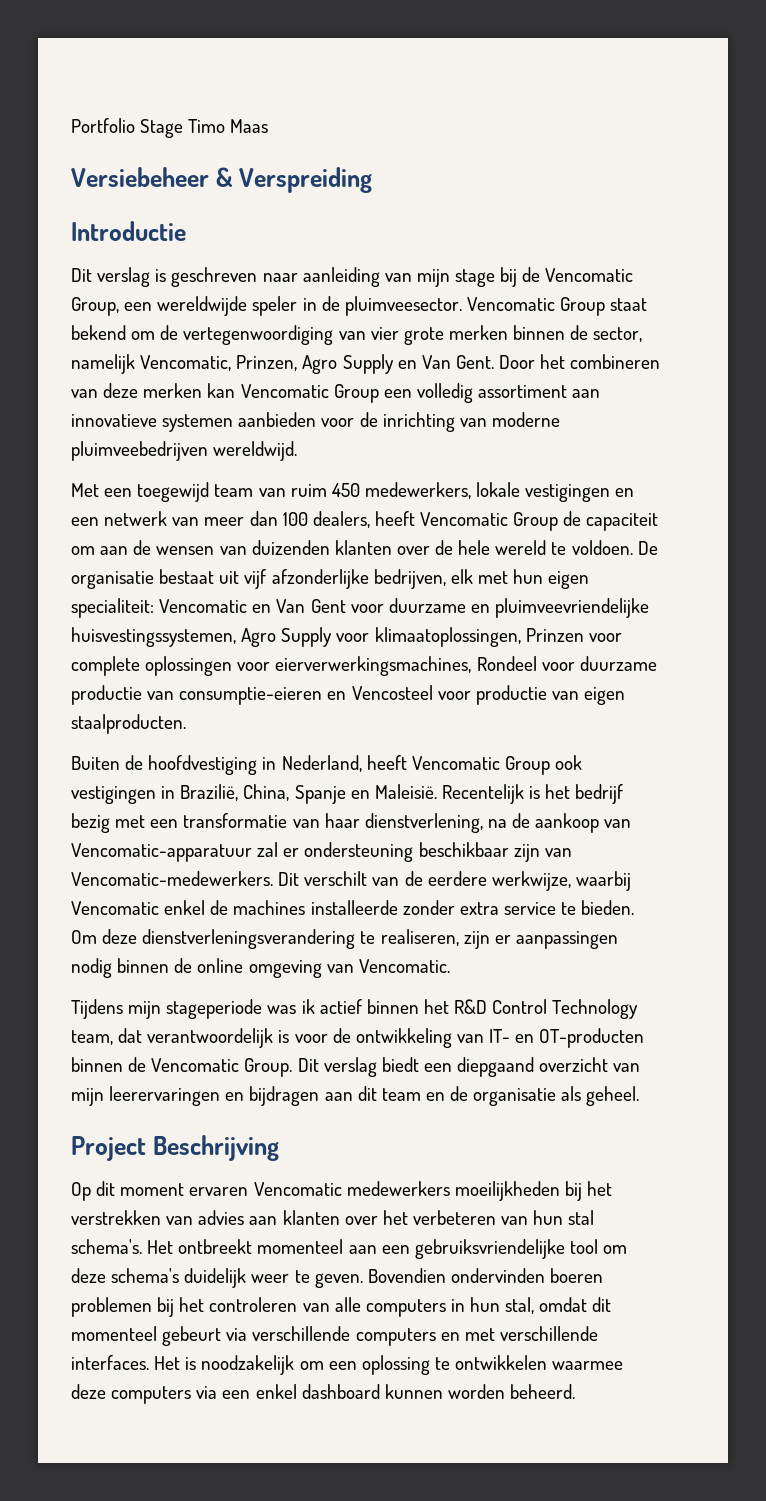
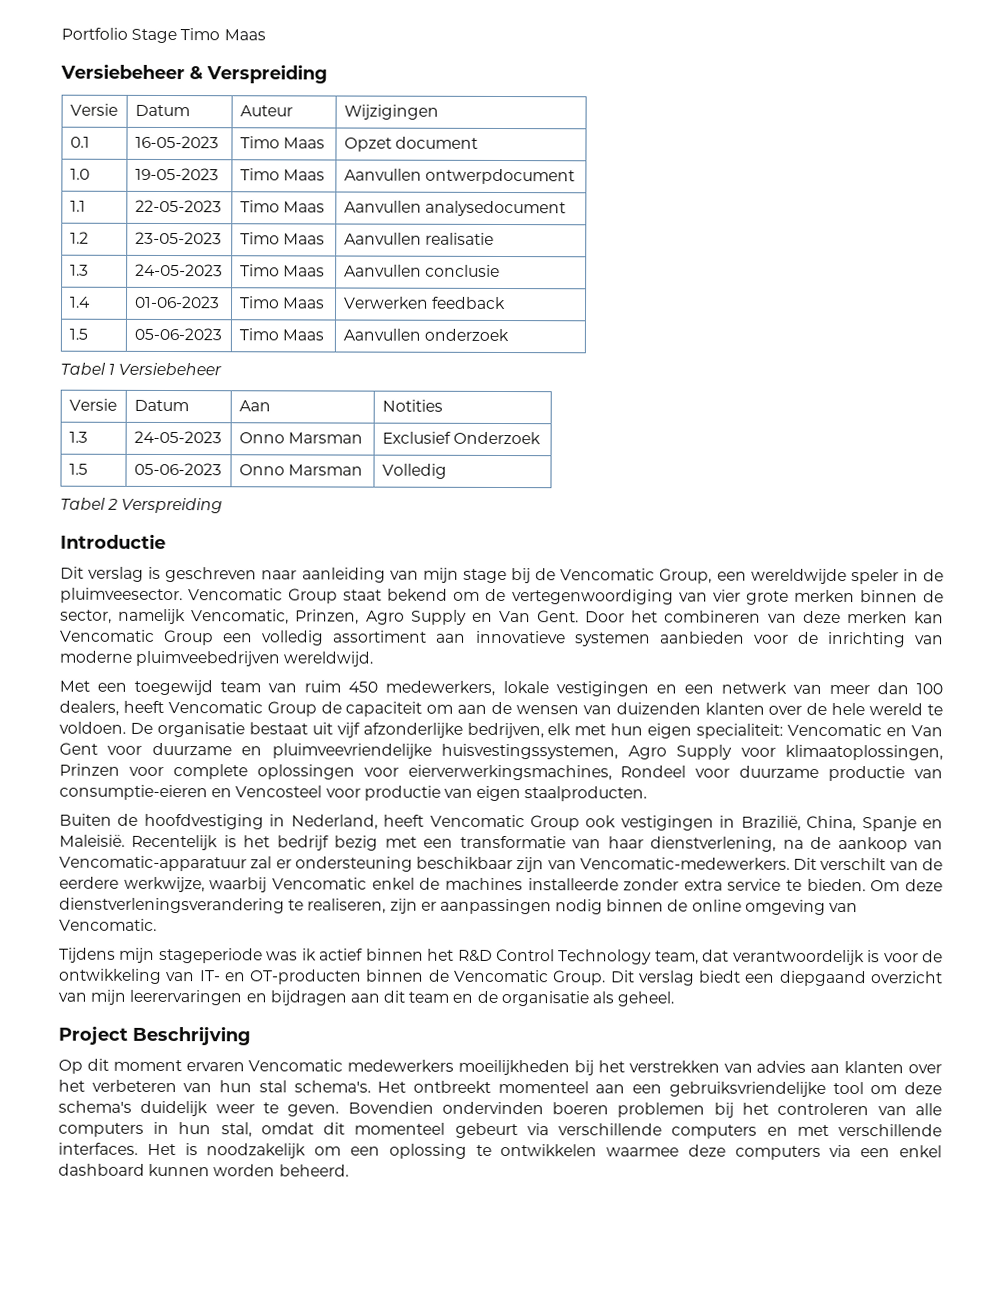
+ Versie | Datum | Auteur | Wijzigingen
+ 0.1 | 16-05-2023 | Timo Maas | Opzet document
+ 1.0 | 19-05-2023 | Timo Maas | Aanvullen ontwerpdocument
+ 1.1 | 22-05-2023 | Timo Maas | Aanvullen analysedocument
+ 1.2 | 23-05-2023 | Timo Maas | Aanvullen realisatie
+ 1.3 | 24-05-2023 | Timo Maas | Aanvullen conclusie
+ 1.4 | 01-06-2023 | Timo Maas | Verwerken feedback
+ 1.5 | 05-06-2023 | Timo Maas | Aanvullen onderzoek
+ Tabel 1 Versiebeheer
+ Versie | Datum | Aan | Notities
+ 1.3 | 24-05-2023 | Onno Marsman | Exclusief Onderzoek
+ 1.5 | 05-06-2023 | Onno Marsman | Volledig
+ Tabel 2 Verspreiding

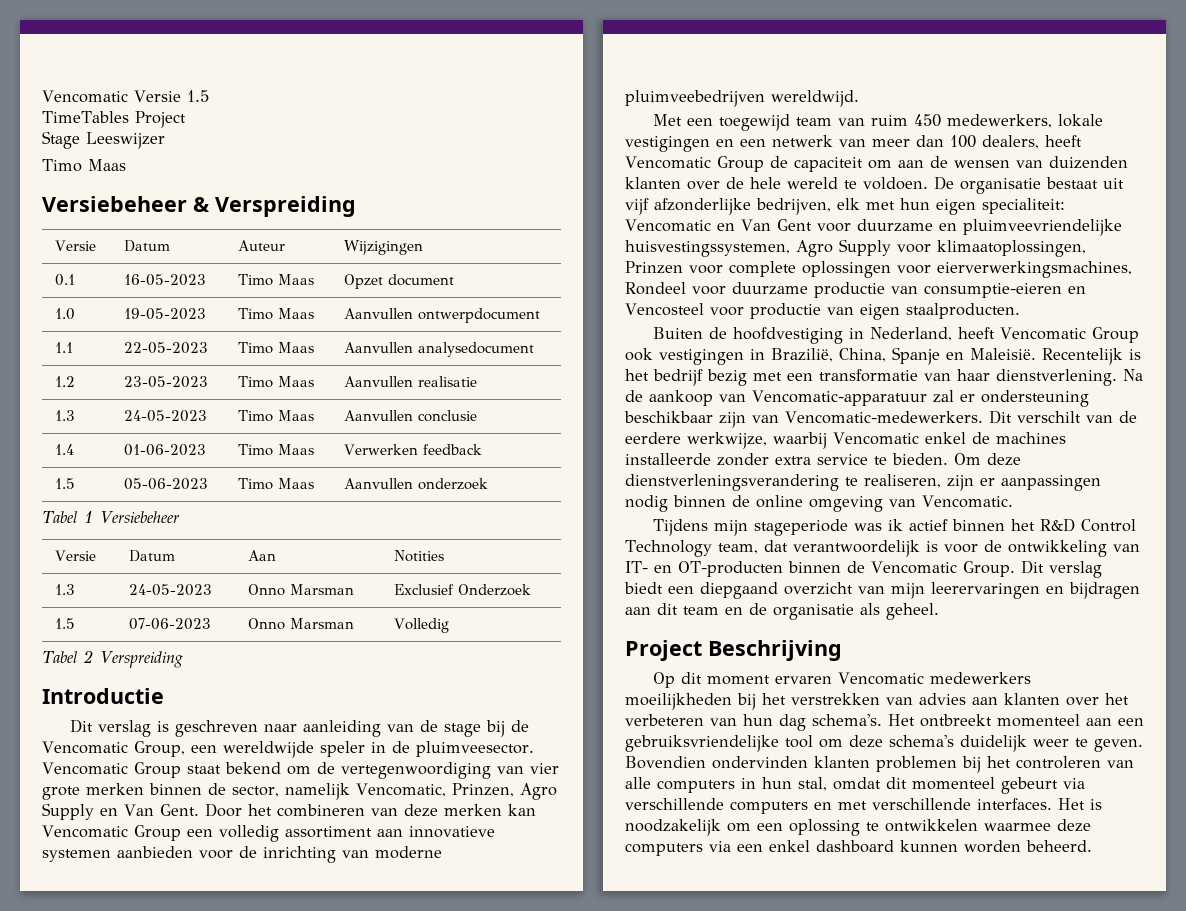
- Portfolio Stage Timo Maas
+ Vencomatic Versie 1.5
+ TimeTables Project
+ Stage Leeswijzer
+ Timo Maas
- 1.5 | 05-06-2023 | Onno Marsman | Volledig
+ 1.5 | 07-06-2023 | Onno Marsman | Volledig
- Dit verslag is geschreven naar aanleiding van mijn stage bij de Vencomatic Group, een wereldwijde speler in de pluimveesector.
+ Dit verslag is geschreven naar aanleiding van de stage bij de Vencomatic Group, een wereldwijde speler in de pluimveesector.
- Recentelijk is het bedrijf bezig met een transformatie van haar dienstverlening, na de aankoop van Vencomatic-apparatuur zal er ondersteuning beschikbaar zijn van Vencomatic-medewerkers.
+ Recentelijk is het bedrijf bezig met een transformatie van haar dienstverlening. Na de aankoop van Vencomatic-apparatuur zal er ondersteuning beschikbaar zijn van Vencomatic-medewerkers.
- Op dit moment ervaren Vencomatic medewerkers moeilijkheden bij het verstrekken van advies aan klanten over het verbeteren van hun stal schema's.
+ Op dit moment ervaren Vencomatic medewerkers moeilijkheden bij het verstrekken van advies aan klanten over het verbeteren van hun dag schema's.
- Bovendien ondervinden boeren problemen bij het controleren van alle computers in hun stal, omdat dit momenteel gebeurt via verschillende computers en met verschillende interfaces.
+ Bovendien ondervinden klanten problemen bij het controleren van alle computers in hun stal, omdat dit momenteel gebeurt via verschillende computers en met verschillende interfaces.

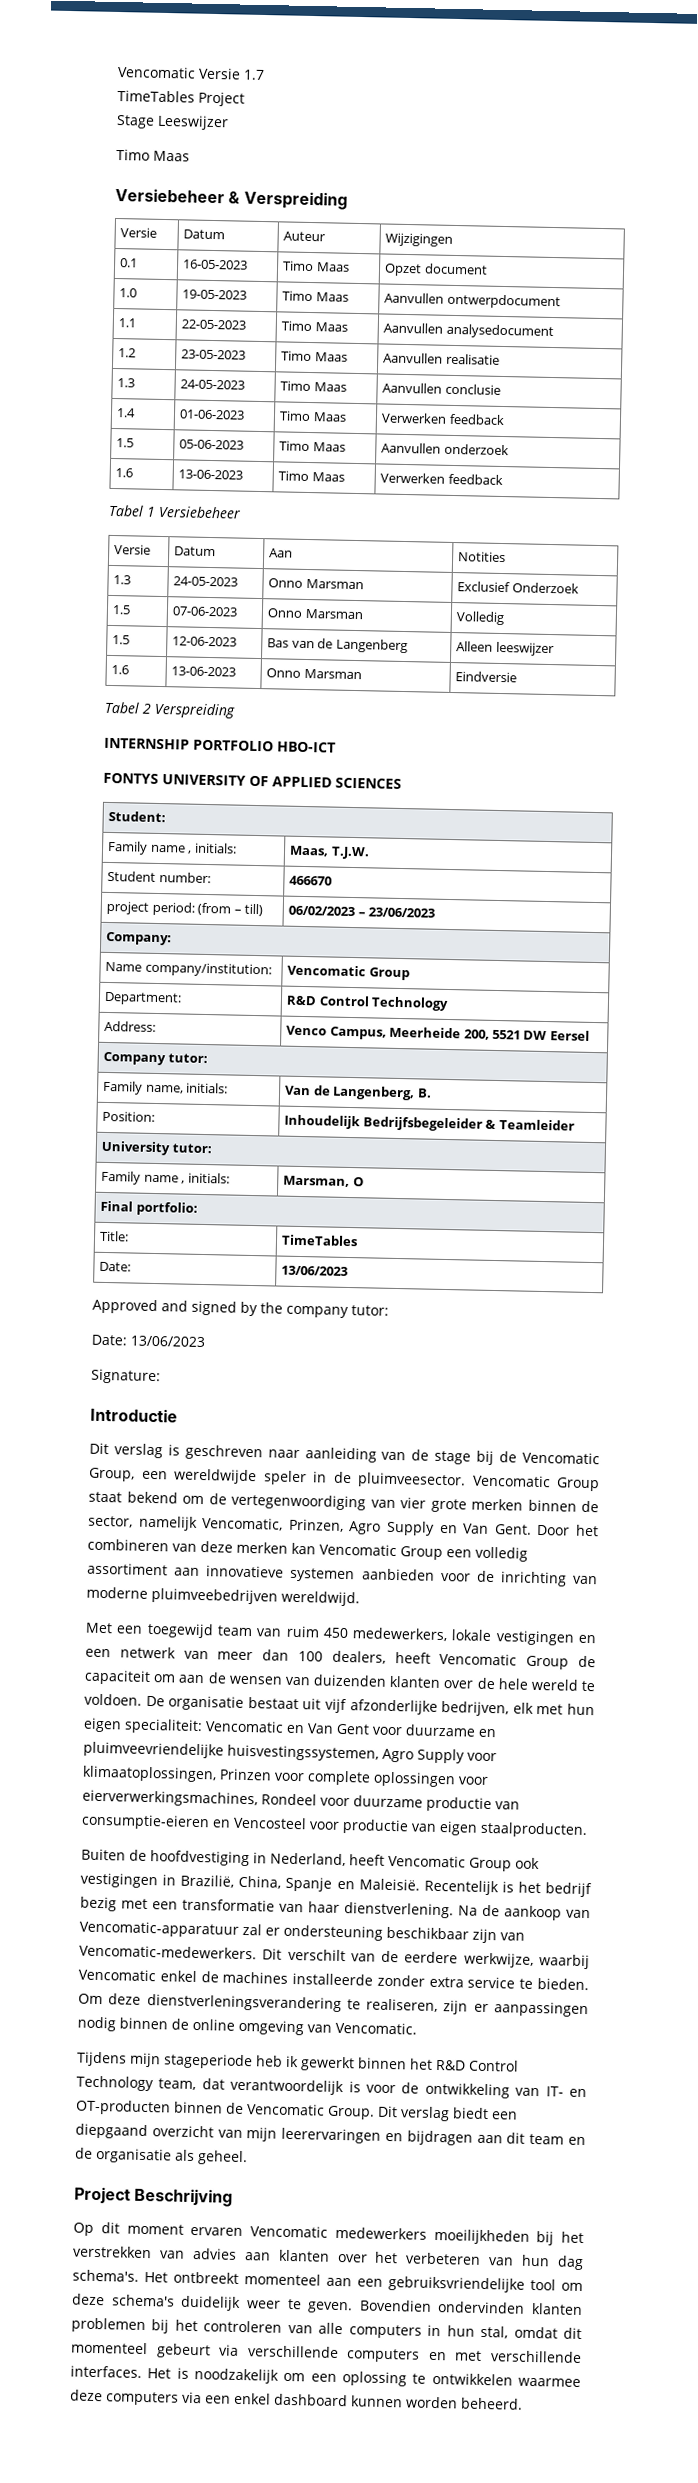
- Vencomatic Versie 1.5
+ Vencomatic Versie 1.7
+ 1.6 | 13-06-2023 | Timo Maas | Verwerken feedback
+ 1.5 | 12-06-2023 | Bas van de Langenberg | Alleen leeswijzer
+ 1.6 | 13-06-2023 | Onno Marsman | Eindversie
  Tabel 2 Verspreiding
+ INTERNSHIP PORTFOLIO HBO-ICT
+ FONTYS UNIVERSITY OF APPLIED SCIENCES
+ Student:
+ Family name , initials: | Maas, T.J.W.
+ Student number: | 466670
+ project period: (from – till) | 06/02/2023 – 23/06/2023
+ Company:
+ Name company/institution: | Vencomatic Group
+ Department: | R&D Control Technology
+ Address: | Venco Campus, Meerheide 200, 5521 DW Eersel
+ Company tutor:
+ Family name, initials: | Van de Langenberg, B.
+ Position: | Inhoudelijk Bedrijfsbegeleider & Teamleider
+ University tutor:
+ Family name , initials: | Marsman, O
+ Final portfolio:
+ Title: | TimeTables
+ Date: | 13/06/2023
+ Approved and signed by the company tutor:
+ Date: 13/06/2023
+ Signature:
- Tijdens mijn stageperiode was ik actief binnen het R&D Control Technology team, dat verantwoordelijk is voor de ontwikkeling van IT- en OT-producten binnen de Vencomatic Group.
+ Tijdens mijn stageperiode heb ik gewerkt binnen het R&D Control Technology team, dat verantwoordelijk is voor de ontwikkeling van IT- en OT-producten binnen de Vencomatic Group.

